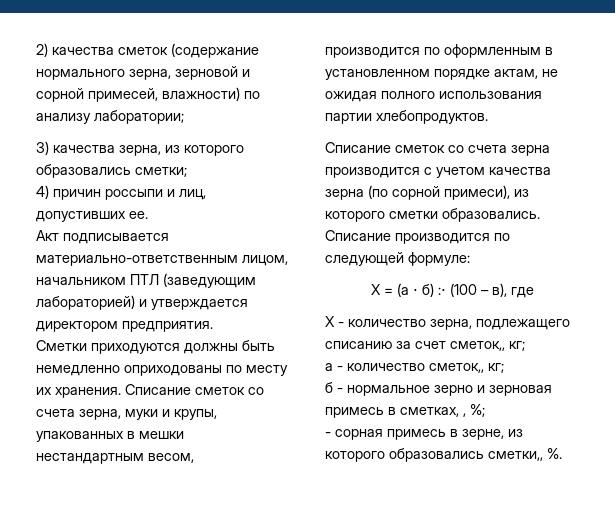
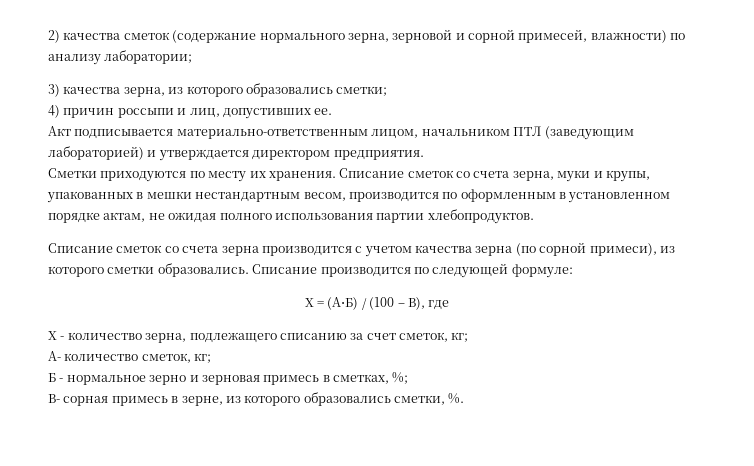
- Сметки приходуются должны быть немедленно оприходованы по месту их хранения.
+ Сметки приходуются по месту их хранения.
- Х = (а ⋅ б) :⋅ (100 – в), где
+ Х = (А⋅Б) / (100 – В), где
- X - количество зерна, подлежащего списанию за счет сметок,, кг;
- а - количество сметок,, кг;
- б - нормальное зерно и зерновая примесь в сметках, , %;
+ X - количество зерна, подлежащего списанию за счет сметок, кг;
+ А- количество сметок, кг;
+ Б - нормальное зерно и зерновая примесь в сметках, %;
- - сорная примесь в зерне, из которого образовались сметки,, %.
+ В- сорная примесь в зерне, из которого образовались сметки, %.

